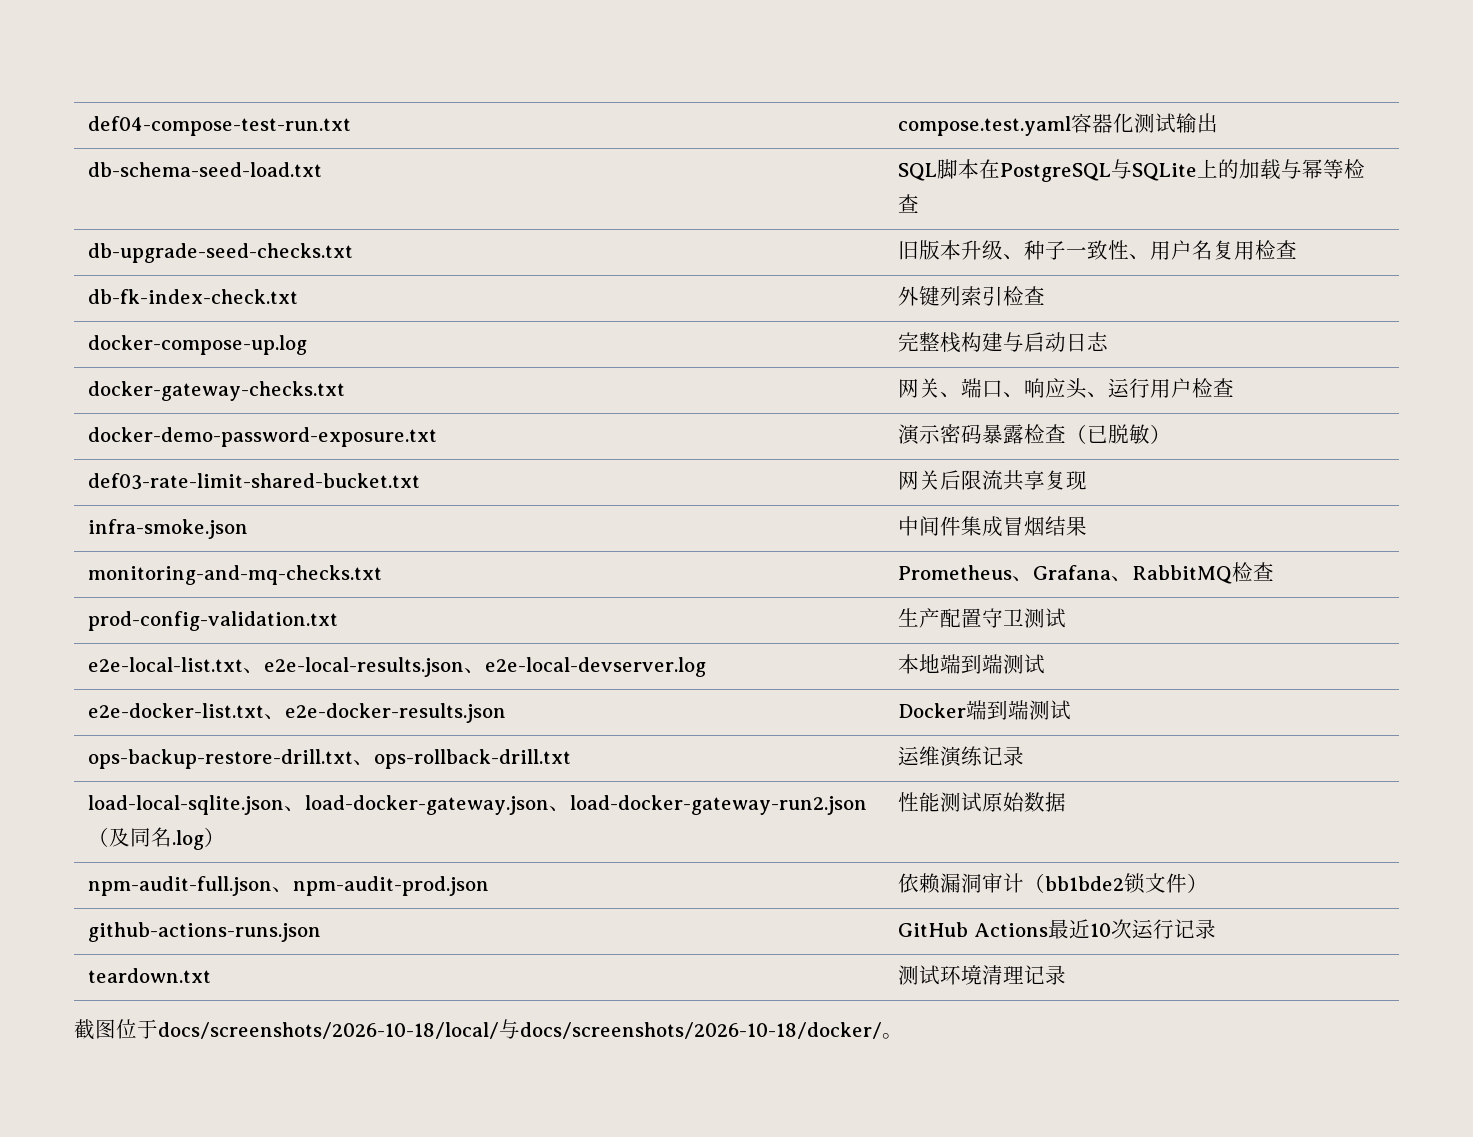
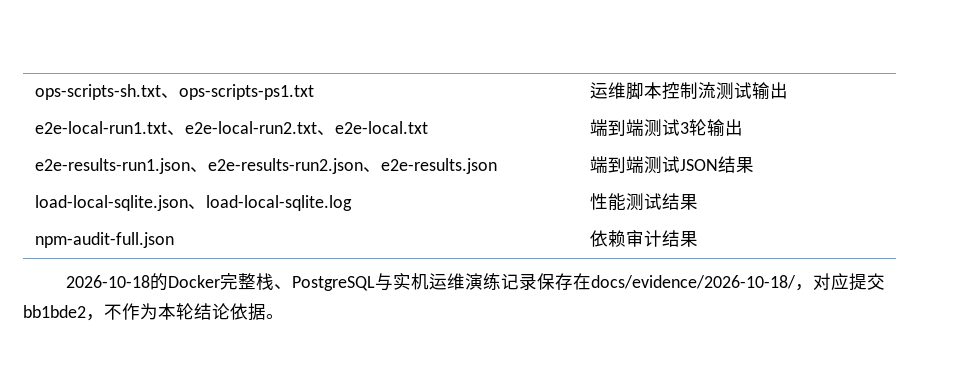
- def04-compose-test-run.txt | compose.test.yaml容器化测试输出
- db-schema-seed-load.txt | SQL脚本在PostgreSQL与SQLite上的加载与幂等检查
- db-upgrade-seed-checks.txt | 旧版本升级、种子一致性、用户名复用检查
- db-fk-index-check.txt | 外键列索引检查
- docker-compose-up.log | 完整栈构建与启动日志
- docker-gateway-checks.txt | 网关、端口、响应头、运行用户检查
- docker-demo-password-exposure.txt | 演示密码暴露检查（已脱敏）
- def03-rate-limit-shared-bucket.txt | 网关后限流共享复现
- infra-smoke.json | 中间件集成冒烟结果
- monitoring-and-mq-checks.txt | Prometheus、Grafana、RabbitMQ检查
- prod-config-validation.txt | 生产配置守卫测试
- e2e-local-list.txt、e2e-local-results.json、e2e-local-devserver.log | 本地端到端测试
- e2e-docker-list.txt、e2e-docker-results.json | Docker端到端测试
- ops-backup-restore-drill.txt、ops-rollback-drill.txt | 运维演练记录
- load-local-sqlite.json、load-docker-gateway.json、load-docker-gateway-run2.json（及同名.log） | 性能测试原始数据
- npm-audit-full.json、npm-audit-prod.json | 依赖漏洞审计（bb1bde2锁文件）
- github-actions-runs.json | GitHub Actions最近10次运行记录
- teardown.txt | 测试环境清理记录
- 截图位于docs/screenshots/2026-10-18/local/与docs/screenshots/2026-10-18/docker/。
+ ops-scripts-sh.txt、ops-scripts-ps1.txt | 运维脚本控制流测试输出
+ e2e-local-run1.txt、e2e-local-run2.txt、e2e-local.txt | 端到端测试3轮输出
+ e2e-results-run1.json、e2e-results-run2.json、e2e-results.json | 端到端测试JSON结果
+ load-local-sqlite.json、load-local-sqlite.log | 性能测试结果
+ npm-audit-full.json | 依赖审计结果
+ 2026-10-18的Docker完整栈、PostgreSQL与实机运维演练记录保存在docs/evidence/2026-10-18/，对应提交bb1bde2，不作为本轮结论依据。

